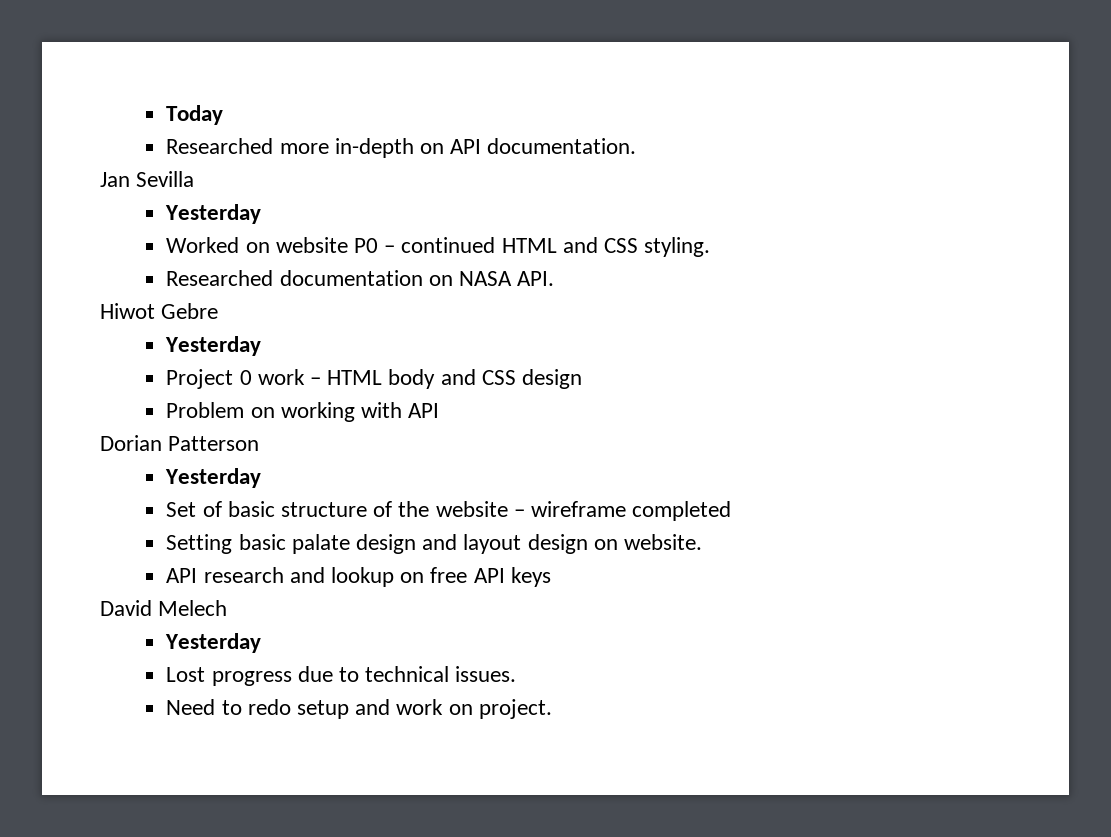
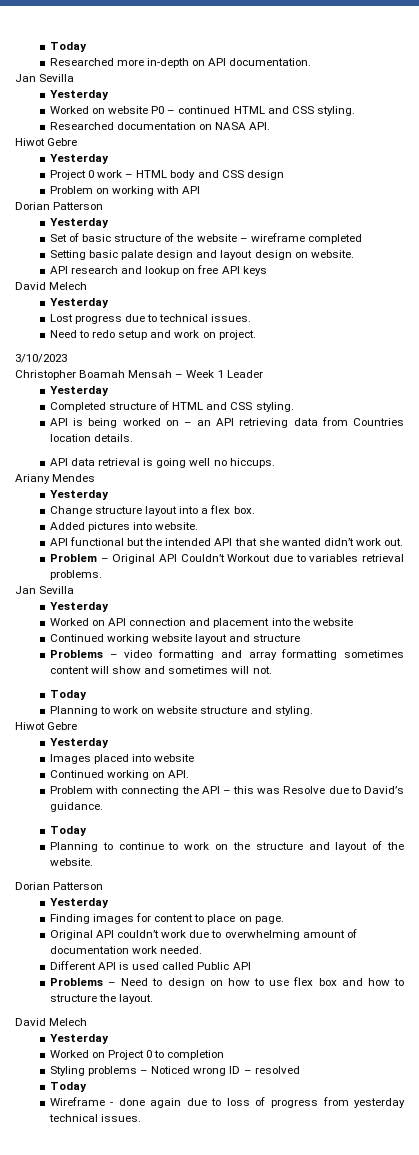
+ 3/10/2023
+ Christopher Boamah Mensah – Week 1 Leader
+ Yesterday
+ Completed structure of HTML and CSS styling.
+ API is being worked on – an API retrieving data from Countries location details.
+ API data retrieval is going well no hiccups.
+ Ariany Mendes
+ Yesterday
+ Change structure layout into a flex box.
+ Added pictures into website.
+ API functional but the intended API that she wanted didn’t work out.
+ Problem – Original API Couldn’t Workout due to variables retrieval problems.
+ Jan Sevilla
+ Yesterday
+ Worked on API connection and placement into the website
+ Continued working website layout and structure
+ Problems – video formatting and array formatting sometimes content will show and sometimes will not.
+ Today
+ Planning to work on website structure and styling.
+ Hiwot Gebre
+ Yesterday
+ Images placed into website
+ Continued working on API.
+ Problem with connecting the API – this was Resolve due to David’s guidance.
+ Today
+ Planning to continue to work on the structure and layout of the website.
+ Dorian Patterson
+ Yesterday
+ Finding images for content to place on page.
+ Original API couldn’t work due to overwhelming amount of documentation work needed.
+ Different API is used called Public API
+ Problems – Need to design on how to use flex box and how to structure the layout.
+ David Melech
+ Yesterday
+ Worked on Project 0 to completion
+ Styling problems – Noticed wrong ID – resolved
+ Today
+ Wireframe - done again due to loss of progress from yesterday technical issues.

